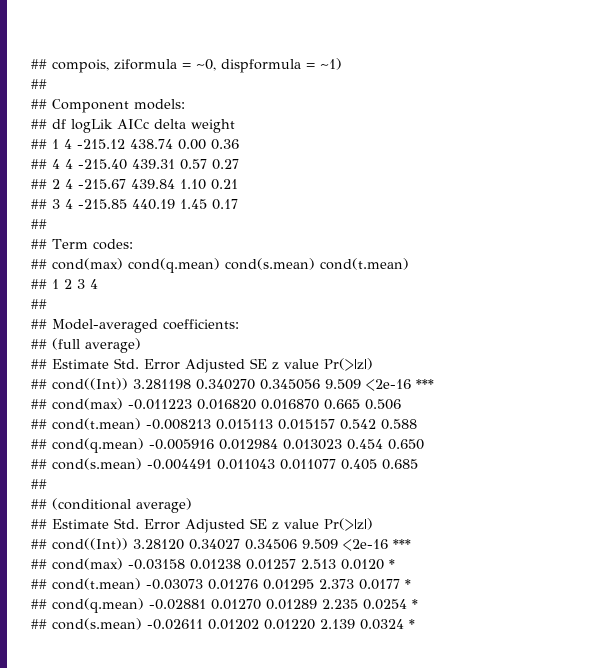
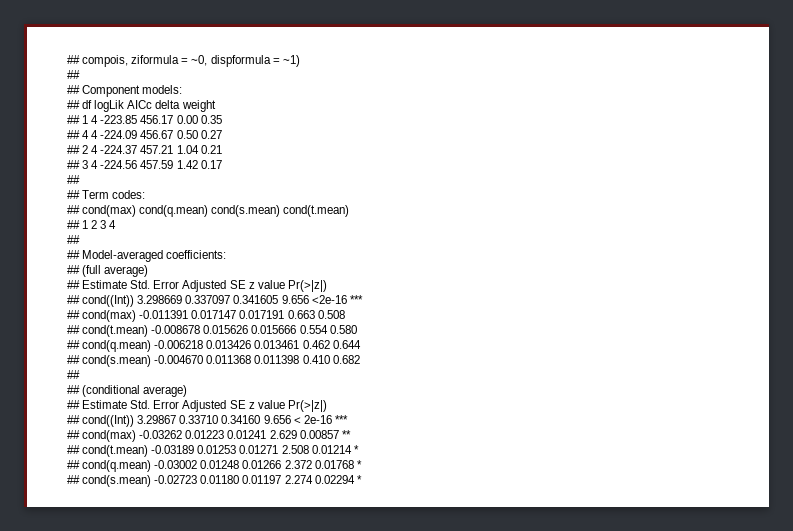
- ## 1 4 -215.12 438.74 0.00 0.36
+ ## 1 4 -223.85 456.17 0.00 0.35
- ## 4 4 -215.40 439.31 0.57 0.27
+ ## 4 4 -224.09 456.67 0.50 0.27
- ## 2 4 -215.67 439.84 1.10 0.21
+ ## 2 4 -224.37 457.21 1.04 0.21
- ## 3 4 -215.85 440.19 1.45 0.17
+ ## 3 4 -224.56 457.59 1.42 0.17
- ## cond((Int)) 3.281198 0.340270 0.345056 9.509 <2e-16 ***
- ## cond(max) -0.011223 0.016820 0.016870 0.665 0.506
- ## cond(t.mean) -0.008213 0.015113 0.015157 0.542 0.588
- ## cond(q.mean) -0.005916 0.012984 0.013023 0.454 0.650
- ## cond(s.mean) -0.004491 0.011043 0.011077 0.405 0.685
+ ## cond((Int)) 3.298669 0.337097 0.341605 9.656 <2e-16 ***
+ ## cond(max) -0.011391 0.017147 0.017191 0.663 0.508
+ ## cond(t.mean) -0.008678 0.015626 0.015666 0.554 0.580
+ ## cond(q.mean) -0.006218 0.013426 0.013461 0.462 0.644
+ ## cond(s.mean) -0.004670 0.011368 0.011398 0.410 0.682
- ## cond((Int)) 3.28120 0.34027 0.34506 9.509 <2e-16 ***
- ## cond(max) -0.03158 0.01238 0.01257 2.513 0.0120 *
- ## cond(t.mean) -0.03073 0.01276 0.01295 2.373 0.0177 *
- ## cond(q.mean) -0.02881 0.01270 0.01289 2.235 0.0254 *
- ## cond(s.mean) -0.02611 0.01202 0.01220 2.139 0.0324 *
+ ## cond((Int)) 3.29867 0.33710 0.34160 9.656 < 2e-16 ***
+ ## cond(max) -0.03262 0.01223 0.01241 2.629 0.00857 **
+ ## cond(t.mean) -0.03189 0.01253 0.01271 2.508 0.01214 *
+ ## cond(q.mean) -0.03002 0.01248 0.01266 2.372 0.01768 *
+ ## cond(s.mean) -0.02723 0.01180 0.01197 2.274 0.02294 *

